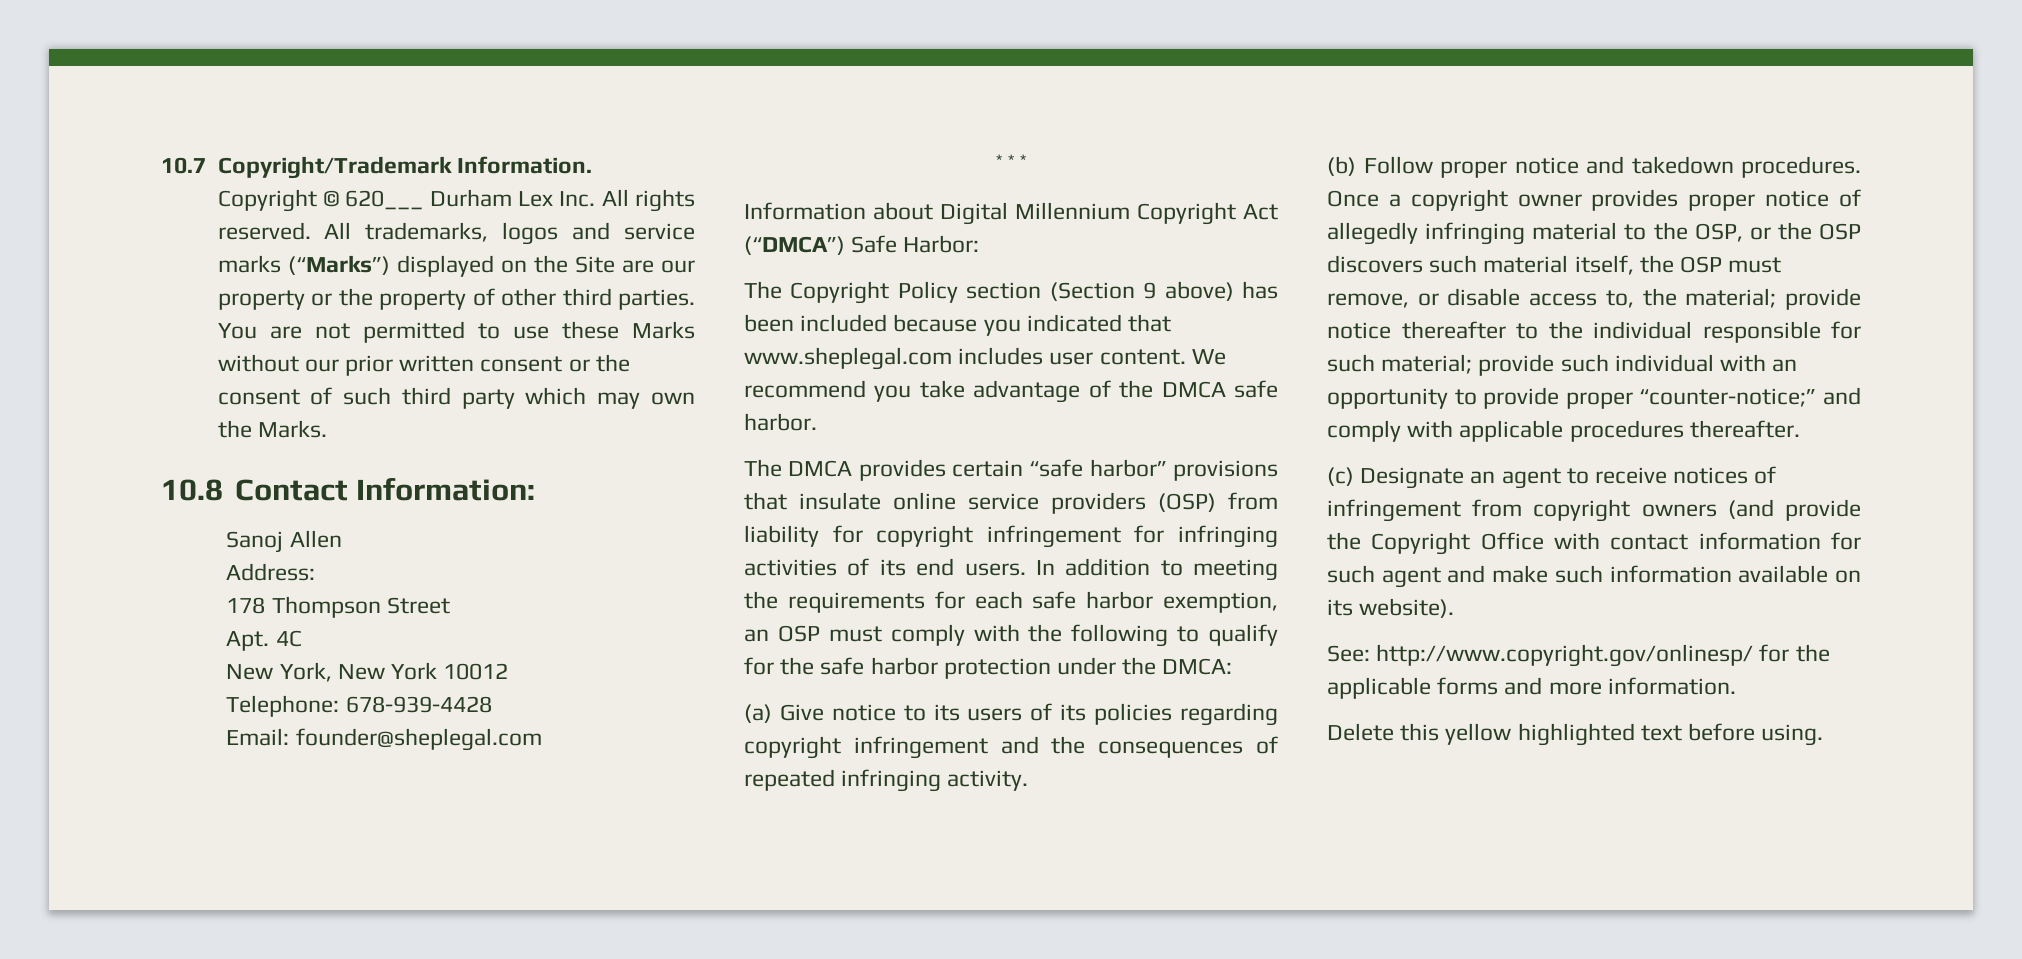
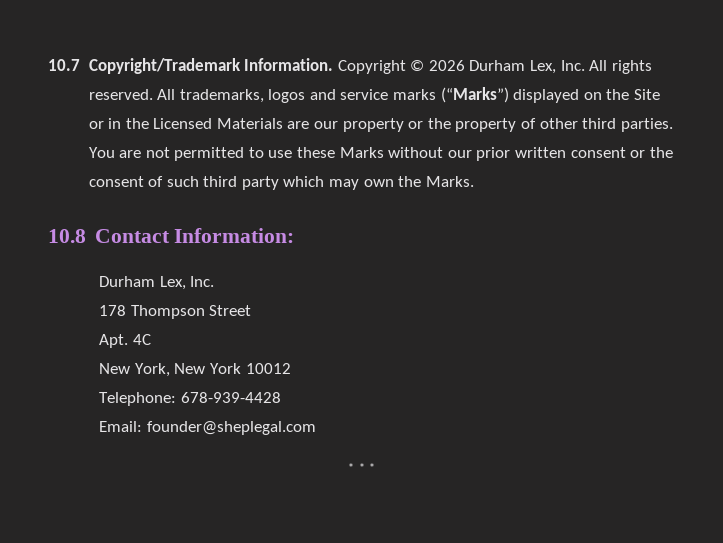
- Copyright © 620___ Durham Lex Inc. All rights reserved.
+ Copyright © 2026 Durham Lex, Inc. All rights reserved.
- All trademarks, logos and service marks (“Marks”) displayed on the Site are our property or the property of other third parties.
+ All trademarks, logos and service marks (“Marks”) displayed on the Site or in the Licensed Materials are our property or the property of other third parties.
  10.8 Contact Information:
- Sanoj Allen
- Address:
+ Durham Lex, Inc.
- Information about Digital Millennium Copyright Act (“DMCA”) Safe Harbor:
- The Copyright Policy section (Section 9 above) has been included because you indicated that www.sheplegal.com includes user content. We recommend you take advantage of the DMCA safe harbor.
- The DMCA provides certain “safe harbor” provisions that insulate online service providers (OSP) from liability for copyright infringement for infringing activities of its end users. In addition to meeting the requirements for each safe harbor exemption, an OSP must comply with the following to qualify for the safe harbor protection under the DMCA:
- (a) Give notice to its users of its policies regarding copyright infringement and the consequences of repeated infringing activity.
- (b) Follow proper notice and takedown procedures. Once a copyright owner provides proper notice of allegedly infringing material to the OSP, or the OSP discovers such material itself, the OSP must remove, or disable access to, the material; provide notice thereafter to the individual responsible for such material; provide such individual with an opportunity to provide proper “counter-notice;” and comply with applicable procedures thereafter.
- (c) Designate an agent to receive notices of infringement from copyright owners (and provide the Copyright Office with contact information for such agent and make such information available on its website).
- See: http://www.copyright.gov/onlinesp/ for the applicable forms and more information.
- Delete this yellow highlighted text before using.

